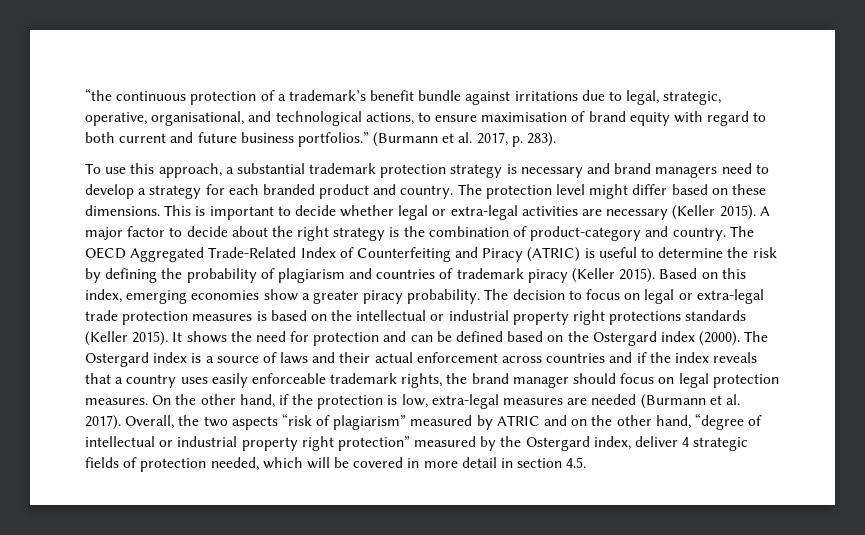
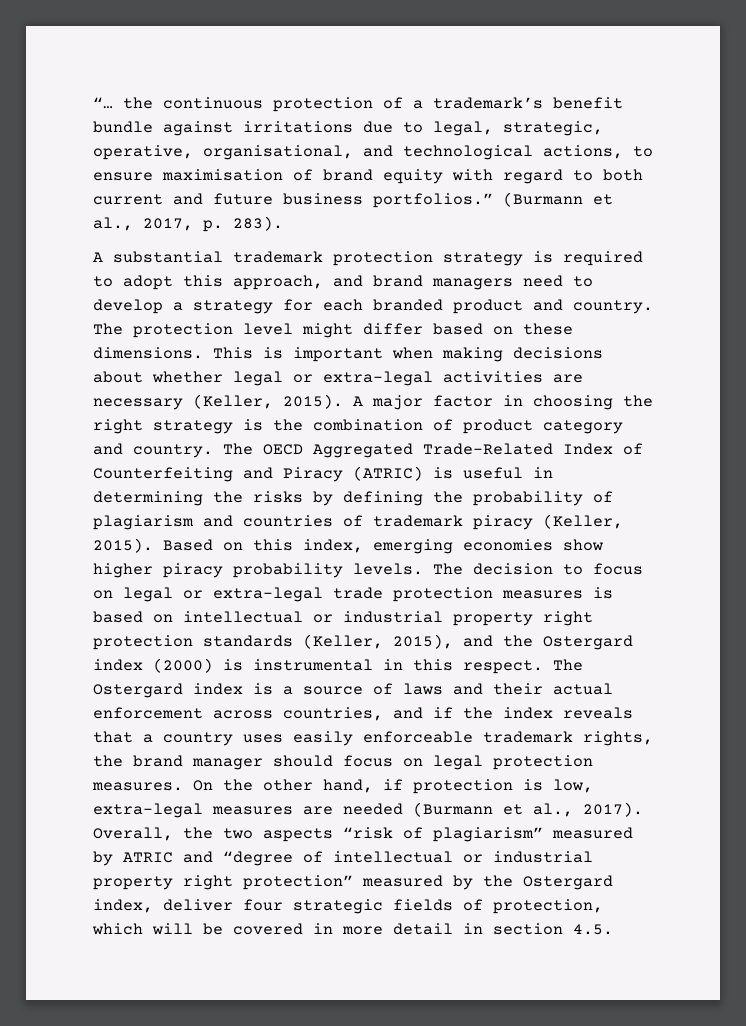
- “the continuous protection of a trademark’s benefit bundle against irritations due to legal, strategic, operative, organisational, and technological actions, to ensure maximisation of brand equity with regard to both current and future business portfolios.”
+ “… the continuous protection of a trademark’s benefit bundle against irritations due to legal, strategic, operative, organisational, and technological actions, to ensure maximisation of brand equity with regard to both current and future business portfolios.”
- (Burmann et al. 2017, p. 283).
+ (Burmann et al., 2017, p. 283).
- To use this approach, a substantial trademark protection strategy is necessary and brand managers need to develop a strategy for each branded product and country.
+ A substantial trademark protection strategy is required to adopt this approach, and brand managers need to develop a strategy for each branded product and country.
- This is important to decide whether legal or extra-legal activities are necessary (Keller 2015).
+ This is important when making decisions about whether legal or extra-legal activities are necessary (Keller, 2015).
- A major factor to decide about the right strategy is the combination of product-category and country.
+ A major factor in choosing the right strategy is the combination of product category and country.
- The OECD Aggregated Trade-Related Index of Counterfeiting and Piracy (ATRIC) is useful to determine the risk by defining the probability of plagiarism and countries of trademark piracy (Keller 2015).
+ The OECD Aggregated Trade-Related Index of Counterfeiting and Piracy (ATRIC) is useful in determining the risks by defining the probability of plagiarism and countries of trademark piracy (Keller, 2015).
- Based on this index, emerging economies show a greater piracy probability.
+ Based on this index, emerging economies show higher piracy probability levels.
- The decision to focus on legal or extra-legal trade protection measures is based on the intellectual or industrial property right protections standards (Keller 2015). It shows the need for protection and can be defined based on the Ostergard index (2000).
+ The decision to focus on legal or extra-legal trade protection measures is based on intellectual or industrial property right protection standards (Keller, 2015), and the Ostergard index (2000) is instrumental in this respect.
- The Ostergard index is a source of laws and their actual enforcement across countries and if the index reveals that a country uses easily enforceable trademark rights, the brand manager should focus on legal protection measures.
+ The Ostergard index is a source of laws and their actual enforcement across countries, and if the index reveals that a country uses easily enforceable trademark rights, the brand manager should focus on legal protection measures.
- On the other hand, if the protection is low, extra-legal measures are needed (Burmann et al. 2017).
+ On the other hand, if protection is low, extra-legal measures are needed (Burmann et al., 2017).
- Overall, the two aspects “risk of plagiarism” measured by ATRIC and on the other hand, “degree of intellectual or industrial property right protection” measured by the Ostergard index, deliver 4 strategic fields of protection needed, which will be covered in more detail in section 4.5.
+ Overall, the two aspects “risk of plagiarism” measured by ATRIC and “degree of intellectual or industrial property right protection” measured by the Ostergard index, deliver four strategic fields of protection, which will be covered in more detail in section 4.5.

